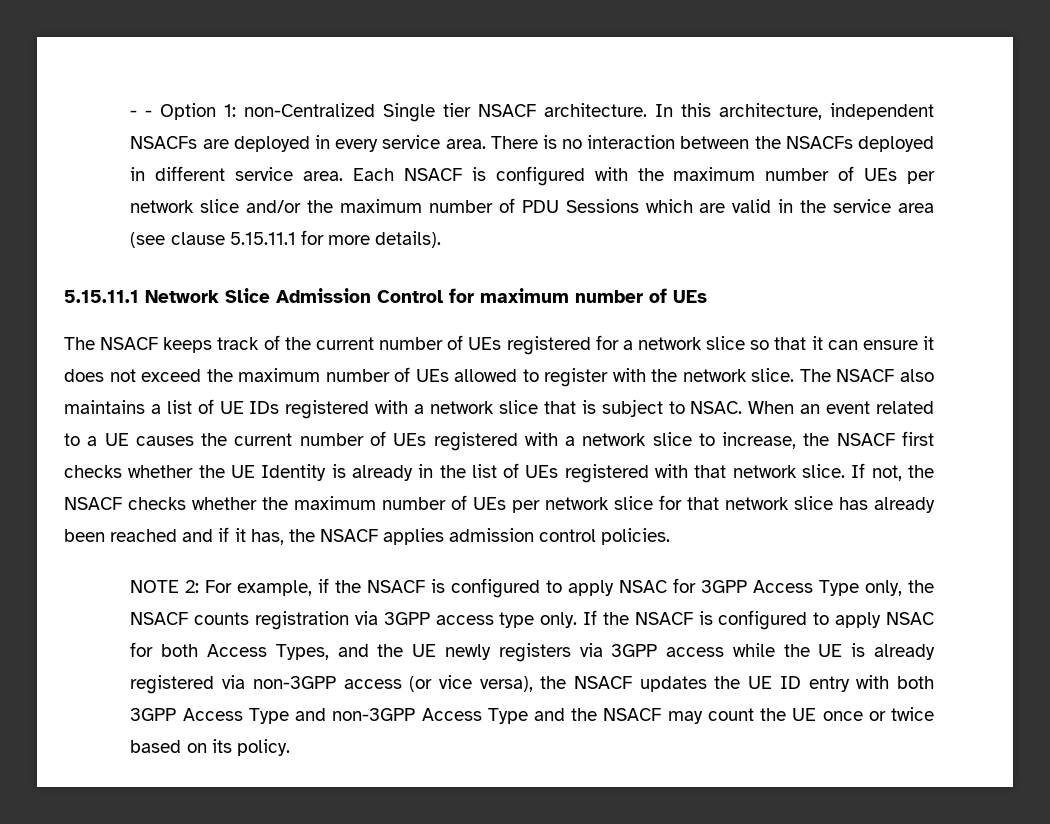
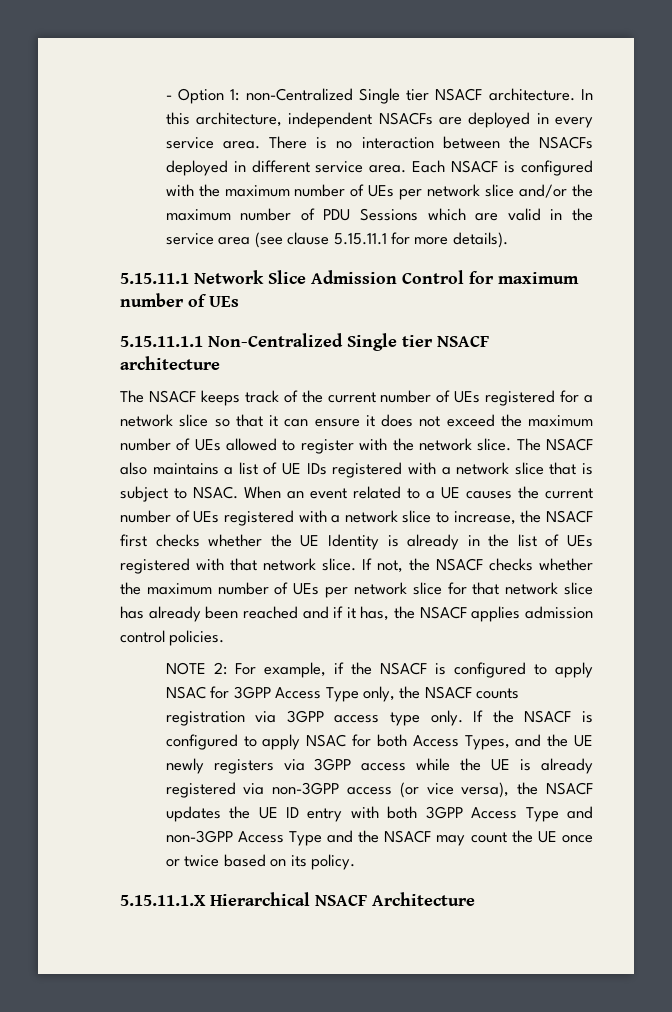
- - - Option 1: non-Centralized Single tier NSACF architecture.
+ - Option 1: non-Centralized Single tier NSACF architecture.
+ 5.15.11.1.1 Non-Centralized Single tier NSACF architecture
+ 5.15.11.1.X Hierarchical NSACF Architecture

